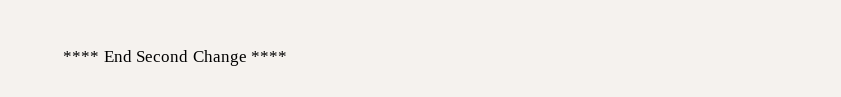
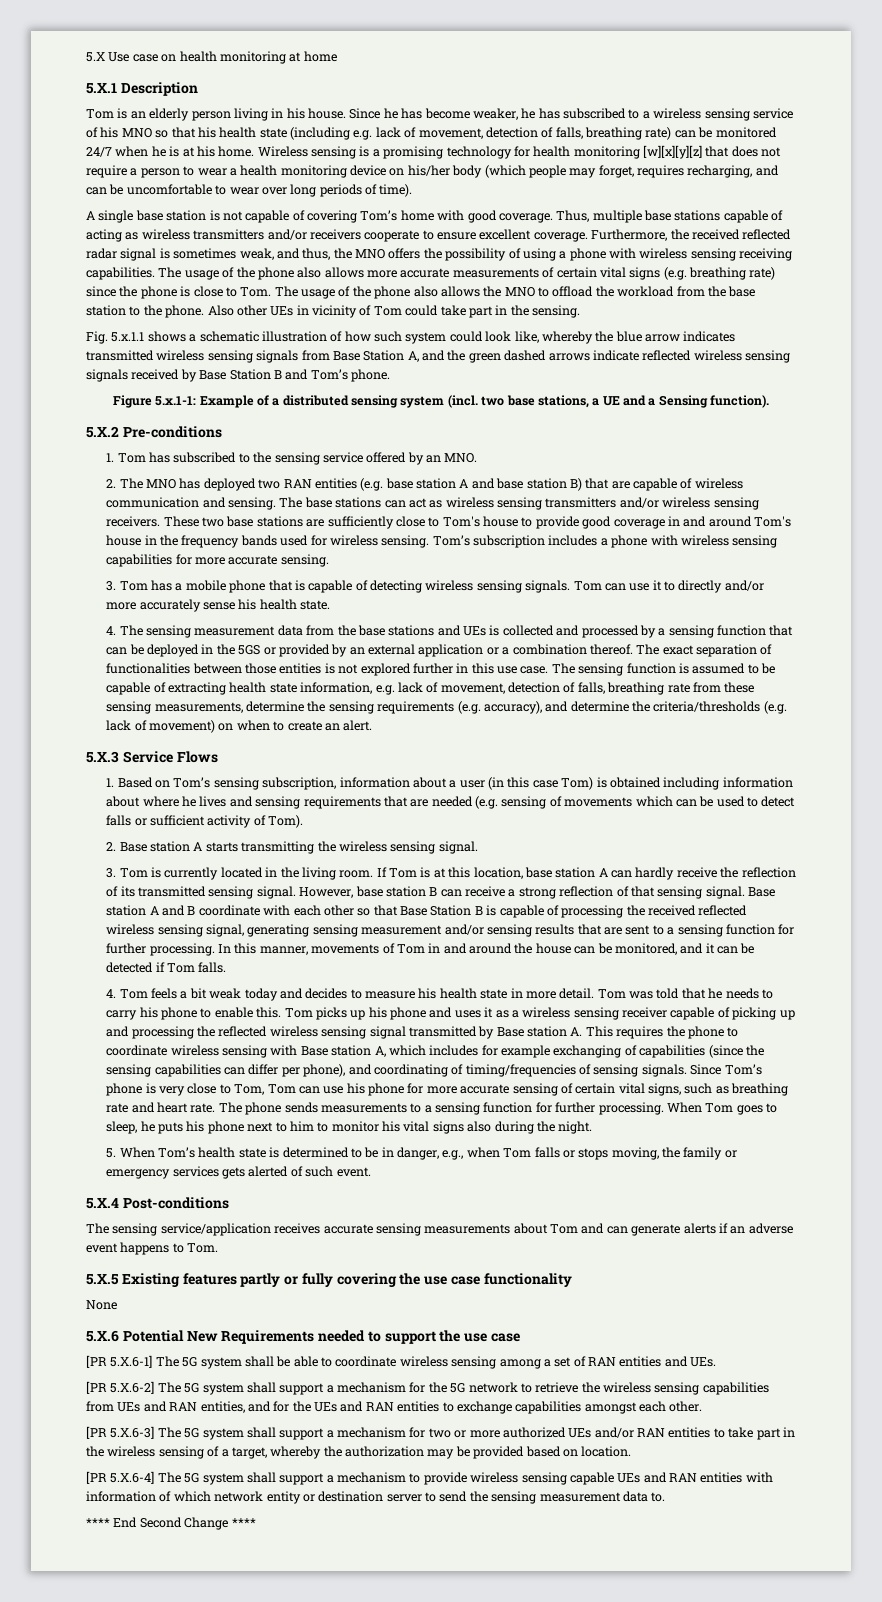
+ 5.X Use case on health monitoring at home
+ 5.X.1 Description
+ Tom is an elderly person living in his house. Since he has become weaker, he has subscribed to a wireless sensing service of his MNO so that his health state (including e.g. lack of movement, detection of falls, breathing rate) can be monitored 24/7 when he is at his home. Wireless sensing is a promising technology for health monitoring [w][x][y][z] that does not require a person to wear a health monitoring device on his/her body (which people may forget, requires recharging, and can be uncomfortable to wear over long periods of time).
+ A single base station is not capable of covering Tom’s home with good coverage. Thus, multiple base stations capable of acting as wireless transmitters and/or receivers cooperate to ensure excellent coverage. Furthermore, the received reflected radar signal is sometimes weak, and thus, the MNO offers the possibility of using a phone with wireless sensing receiving capabilities. The usage of the phone also allows more accurate measurements of certain vital signs (e.g. breathing rate) since the phone is close to Tom. The usage of the phone also allows the MNO to offload the workload from the base station to the phone. Also other UEs in vicinity of Tom could take part in the sensing.
+ Fig. 5.x.1.1 shows a schematic illustration of how such system could look like, whereby the blue arrow indicates transmitted wireless sensing signals from Base Station A, and the green dashed arrows indicate reflected wireless sensing signals received by Base Station B and Tom’s phone.
+ Figure 5.x.1-1: Example of a distributed sensing system (incl. two base stations, a UE and a Sensing function).
+ 5.X.2 Pre-conditions
+ 1. Tom has subscribed to the sensing service offered by an MNO.
+ 2. The MNO has deployed two RAN entities (e.g. base station A and base station B) that are capable of wireless communication and sensing. The base stations can act as wireless sensing transmitters and/or wireless sensing receivers. These two base stations are sufficiently close to Tom's house to provide good coverage in and around Tom's house in the frequency bands used for wireless sensing. Tom’s subscription includes a phone with wireless sensing capabilities for more accurate sensing.
+ 3. Tom has a mobile phone that is capable of detecting wireless sensing signals. Tom can use it to directly and/or more accurately sense his health state.
+ 4. The sensing measurement data from the base stations and UEs is collected and processed by a sensing function that can be deployed in the 5GS or provided by an external application or a combination thereof. The exact separation of functionalities between those entities is not explored further in this use case. The sensing function is assumed to be capable of extracting health state information, e.g. lack of movement, detection of falls, breathing rate from these sensing measurements, determine the sensing requirements (e.g. accuracy), and determine the criteria/thresholds (e.g. lack of movement) on when to create an alert.
+ 5.X.3 Service Flows
+ 1. Based on Tom’s sensing subscription, information about a user (in this case Tom) is obtained including information about where he lives and sensing requirements that are needed (e.g. sensing of movements which can be used to detect falls or sufficient activity of Tom).
+ 2. Base station A starts transmitting the wireless sensing signal.
+ 3. Tom is currently located in the living room. If Tom is at this location, base station A can hardly receive the reflection of its transmitted sensing signal. However, base station B can receive a strong reflection of that sensing signal. Base station A and B coordinate with each other so that Base Station B is capable of processing the received reflected wireless sensing signal, generating sensing measurement and/or sensing results that are sent to a sensing function for further processing. In this manner, movements of Tom in and around the house can be monitored, and it can be detected if Tom falls.
+ 4. Tom feels a bit weak today and decides to measure his health state in more detail. Tom was told that he needs to carry his phone to enable this. Tom picks up his phone and uses it as a wireless sensing receiver capable of picking up and processing the reflected wireless sensing signal transmitted by Base station A. This requires the phone to coordinate wireless sensing with Base station A, which includes for example exchanging of capabilities (since the sensing capabilities can differ per phone), and coordinating of timing/frequencies of sensing signals. Since Tom’s phone is very close to Tom, Tom can use his phone for more accurate sensing of certain vital signs, such as breathing rate and heart rate. The phone sends measurements to a sensing function for further processing. When Tom goes to sleep, he puts his phone next to him to monitor his vital signs also during the night.
+ 5. When Tom’s health state is determined to be in danger, e.g., when Tom falls or stops moving, the family or emergency services gets alerted of such event.
+ 5.X.4 Post-conditions
+ The sensing service/application receives accurate sensing measurements about Tom and can generate alerts if an adverse event happens to Tom.
+ 5.X.5 Existing features partly or fully covering the use case functionality
+ None
+ 5.X.6 Potential New Requirements needed to support the use case
+ [PR 5.X.6-1] The 5G system shall be able to coordinate wireless sensing among a set of RAN entities and UEs.
+ [PR 5.X.6-2] The 5G system shall support a mechanism for the 5G network to retrieve the wireless sensing capabilities from UEs and RAN entities, and for the UEs and RAN entities to exchange capabilities amongst each other.
+ [PR 5.X.6-3] The 5G system shall support a mechanism for two or more authorized UEs and/or RAN entities to take part in the wireless sensing of a target, whereby the authorization may be provided based on location.
+ [PR 5.X.6-4] The 5G system shall support a mechanism to provide wireless sensing capable UEs and RAN entities with information of which network entity or destination server to send the sensing measurement data to.

